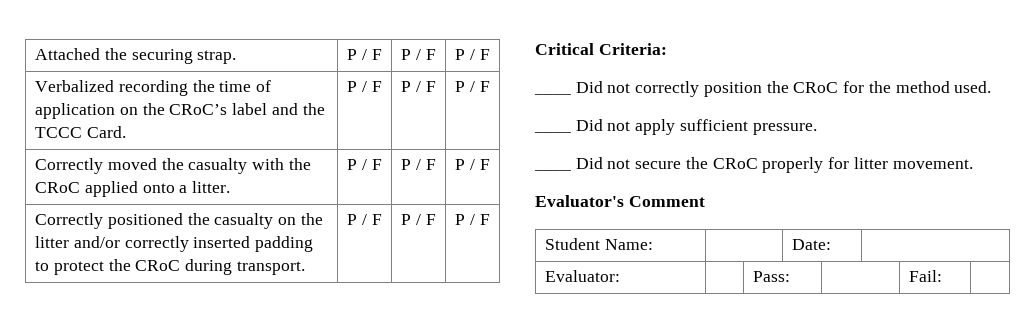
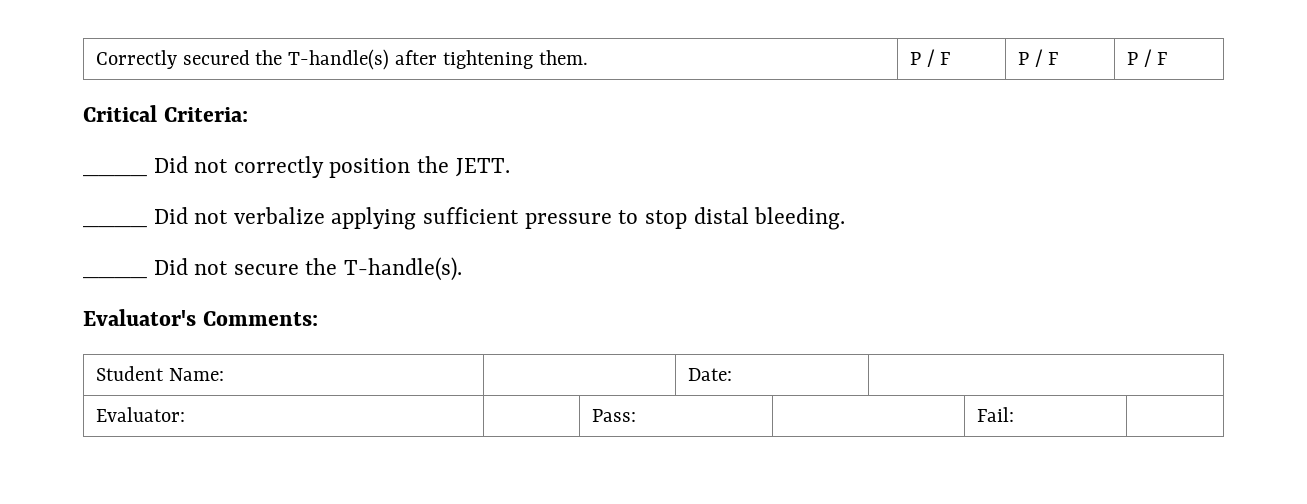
- Attached the securing strap. | P / F | P / F | P / F
- Verbalized recording the time of application on the CRoC’s label and the TCCC Card. | P / F | P / F | P / F
- Correctly moved the casualty with the CRoC applied onto a litter. | P / F | P / F | P / F
- Correctly positioned the casualty on the litter and/or correctly inserted padding to protect the CRoC during transport. | P / F | P / F | P / F
+ Correctly secured the T-handle(s) after tightening them. | P / F | P / F | P / F
- ____ Did not correctly position the CRoC for the method used.
- ____ Did not apply sufficient pressure.
+ ____ Did not correctly position the JETT.
+ ____ Did not verbalize applying sufficient pressure to stop distal bleeding.
- ____ Did not secure the CRoC properly for litter movement.
+ ____ Did not secure the T-handle(s).
- Evaluator's Comment
+ Evaluator's Comments:

